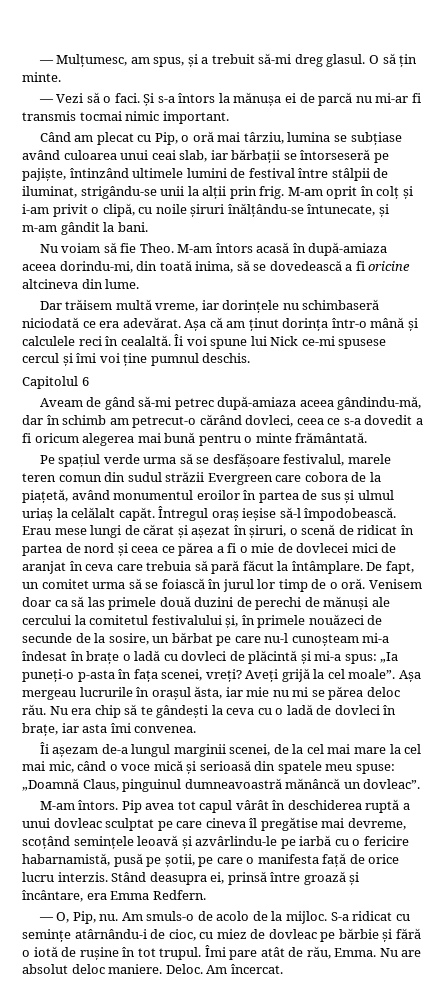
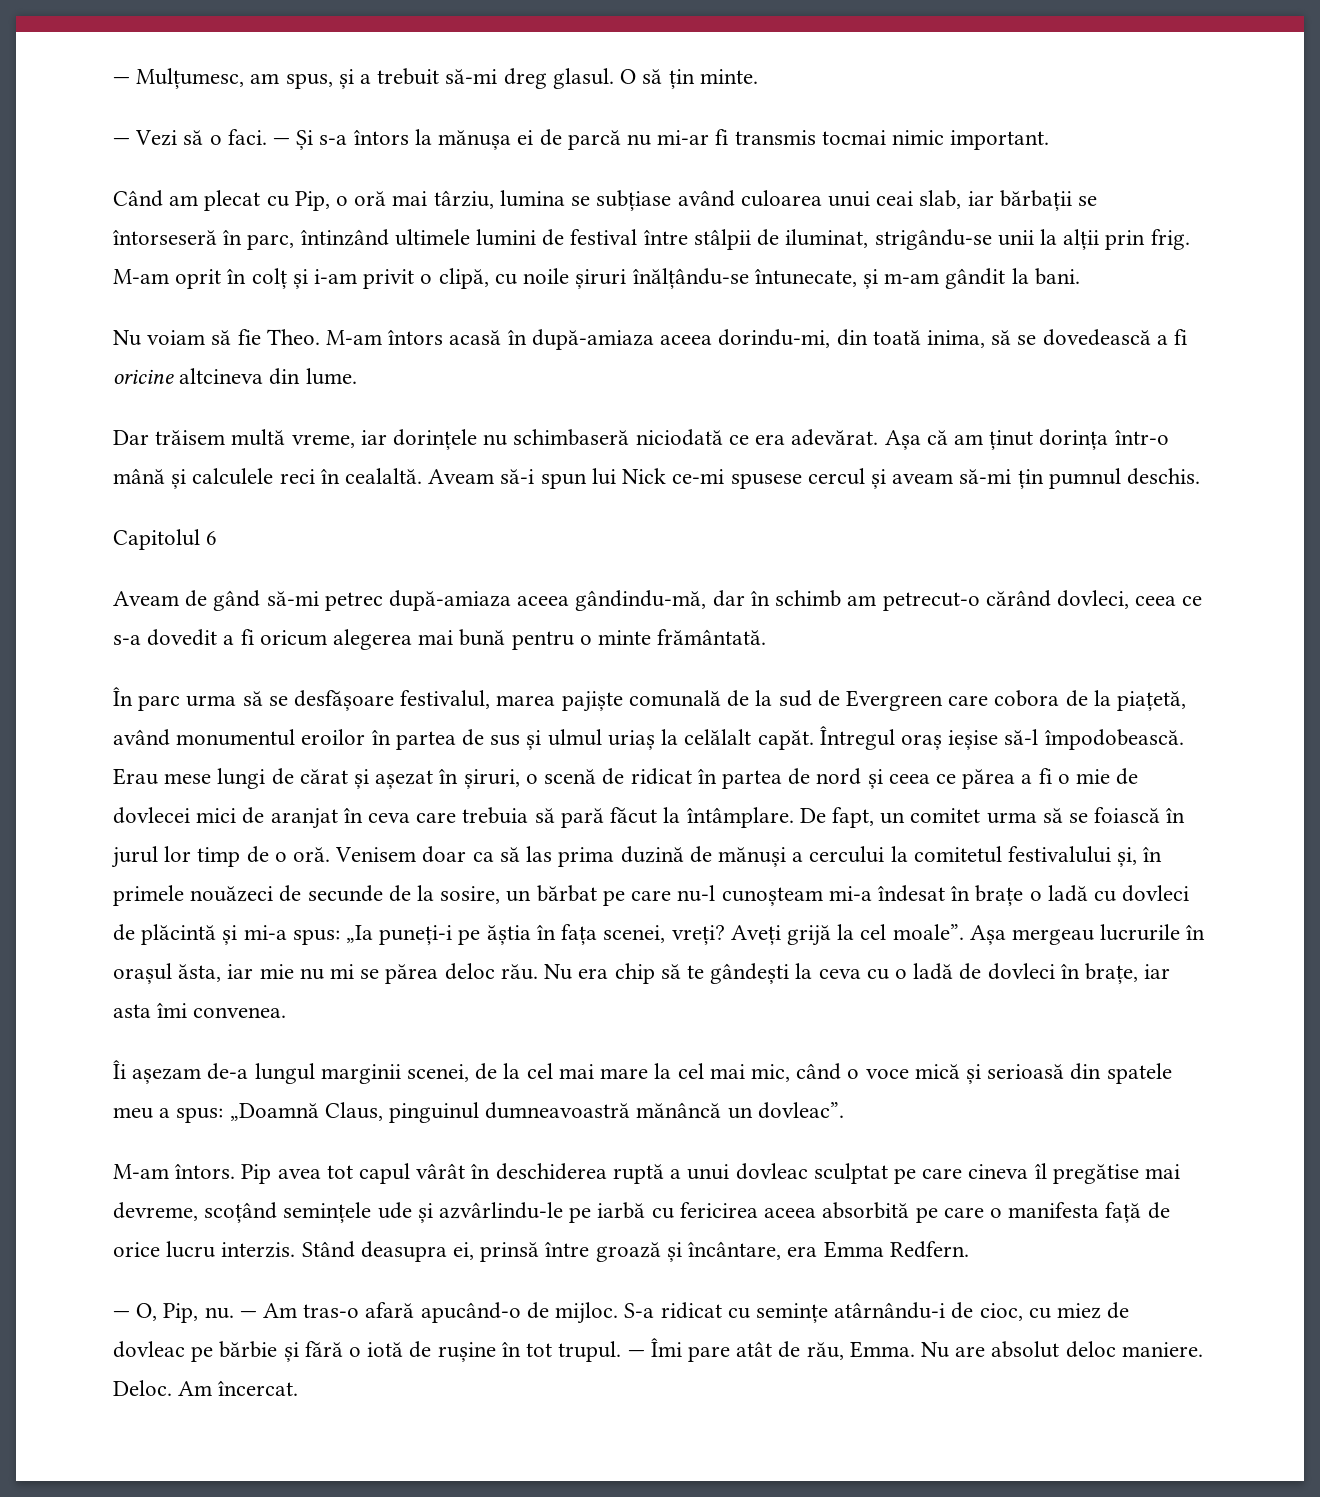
- Și s-a întors la mănușa ei de parcă nu mi-ar fi transmis tocmai nimic important.
+ — Și s-a întors la mănușa ei de parcă nu mi-ar fi transmis tocmai nimic important.
- Când am plecat cu Pip, o oră mai târziu, lumina se subțiase având culoarea unui ceai slab, iar bărbații se întorseseră pe pajiște, întinzând ultimele lumini de festival între stâlpii de iluminat, strigându-se unii la alții prin frig.
+ Când am plecat cu Pip, o oră mai târziu, lumina se subțiase având culoarea unui ceai slab, iar bărbații se întorseseră în parc, întinzând ultimele lumini de festival între stâlpii de iluminat, strigându-se unii la alții prin frig.
- Îi voi spune lui Nick ce-mi spusese cercul și îmi voi ține pumnul deschis.
+ Aveam să-i spun lui Nick ce-mi spusese cercul și aveam să-mi țin pumnul deschis.
- Pe spațiul verde urma să se desfășoare festivalul, marele teren comun din sudul străzii Evergreen care cobora de la piațetă, având monumentul eroilor în partea de sus și ulmul uriaș la celălalt capăt.
+ În parc urma să se desfășoare festivalul, marea pajiște comunală de la sud de Evergreen care cobora de la piațetă, având monumentul eroilor în partea de sus și ulmul uriaș la celălalt capăt.
- Venisem doar ca să las primele două duzini de perechi de mănuși ale cercului la comitetul festivalului și, în primele nouăzeci de secunde de la sosire, un bărbat pe care nu-l cunoșteam mi-a îndesat în brațe o ladă cu dovleci de plăcintă și mi-a spus: „Ia puneți-o p-asta în fața scenei, vreți?
+ Venisem doar ca să las prima duzină de mănuși a cercului la comitetul festivalului și, în primele nouăzeci de secunde de la sosire, un bărbat pe care nu-l cunoșteam mi-a îndesat în brațe o ladă cu dovleci de plăcintă și mi-a spus: „Ia puneți-i pe ăștia în fața scenei, vreți?
- Îi așezam de-a lungul marginii scenei, de la cel mai mare la cel mai mic, când o voce mică și serioasă din spatele meu spuse: „Doamnă Claus, pinguinul dumneavoastră mănâncă un dovleac”.
+ Îi așezam de-a lungul marginii scenei, de la cel mai mare la cel mai mic, când o voce mică și serioasă din spatele meu a spus: „Doamnă Claus, pinguinul dumneavoastră mănâncă un dovleac”.
- Pip avea tot capul vârât în deschiderea ruptă a unui dovleac sculptat pe care cineva îl pregătise mai devreme, scoțând semințele leoavă și azvârlindu-le pe iarbă cu o fericire habarnamistă, pusă pe șotii, pe care o manifesta față de orice lucru interzis.
+ Pip avea tot capul vârât în deschiderea ruptă a unui dovleac sculptat pe care cineva îl pregătise mai devreme, scoțând semințele ude și azvârlindu-le pe iarbă cu fericirea aceea absorbită pe care o manifesta față de orice lucru interzis.
- Am smuls-o de acolo de la mijloc.
+ — Am tras-o afară apucând-o de mijloc.
- Îmi pare atât de rău, Emma.
+ — Îmi pare atât de rău, Emma.

